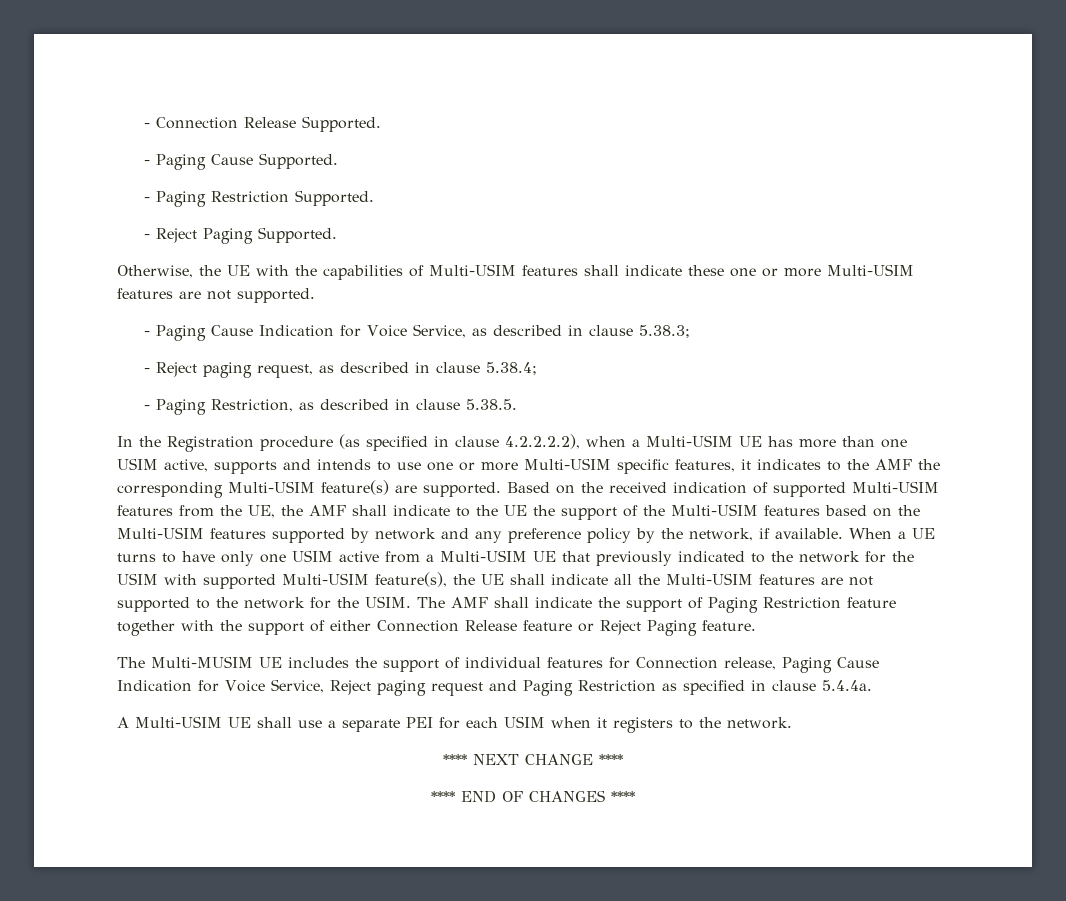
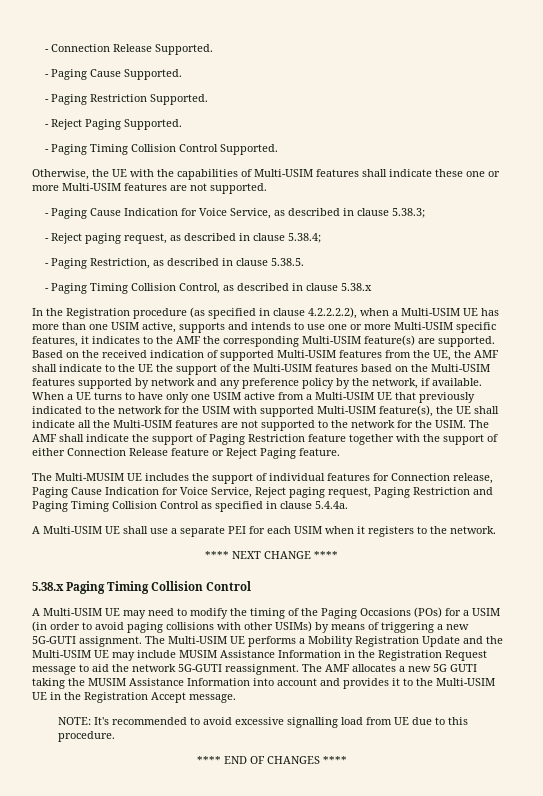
+ - Paging Timing Collision Control Supported.
+ - Paging Timing Collision Control, as described in clause 5.38.x
- The Multi-MUSIM UE includes the support of individual features for Connection release, Paging Cause Indication for Voice Service, Reject paging request and Paging Restriction as specified in clause 5.4.4a.
+ The Multi-MUSIM UE includes the support of individual features for Connection release, Paging Cause Indication for Voice Service, Reject paging request, Paging Restriction and Paging Timing Collision Control as specified in clause 5.4.4a.
+ 5.38.x Paging Timing Collision Control
+ A Multi-USIM UE may need to modify the timing of the Paging Occasions (POs) for a USIM (in order to avoid paging collisions with other USIMs) by means of triggering a new 5G-GUTI assignment. The Multi-USIM UE performs a Mobility Registration Update and the Multi-USIM UE may include MUSIM Assistance Information in the Registration Request message to aid the network 5G-GUTI reassignment. The AMF allocates a new 5G GUTI taking the MUSIM Assistance Information into account and provides it to the Multi-USIM UE in the Registration Accept message.
+ NOTE: It's recommended to avoid excessive signalling load from UE due to this procedure.

